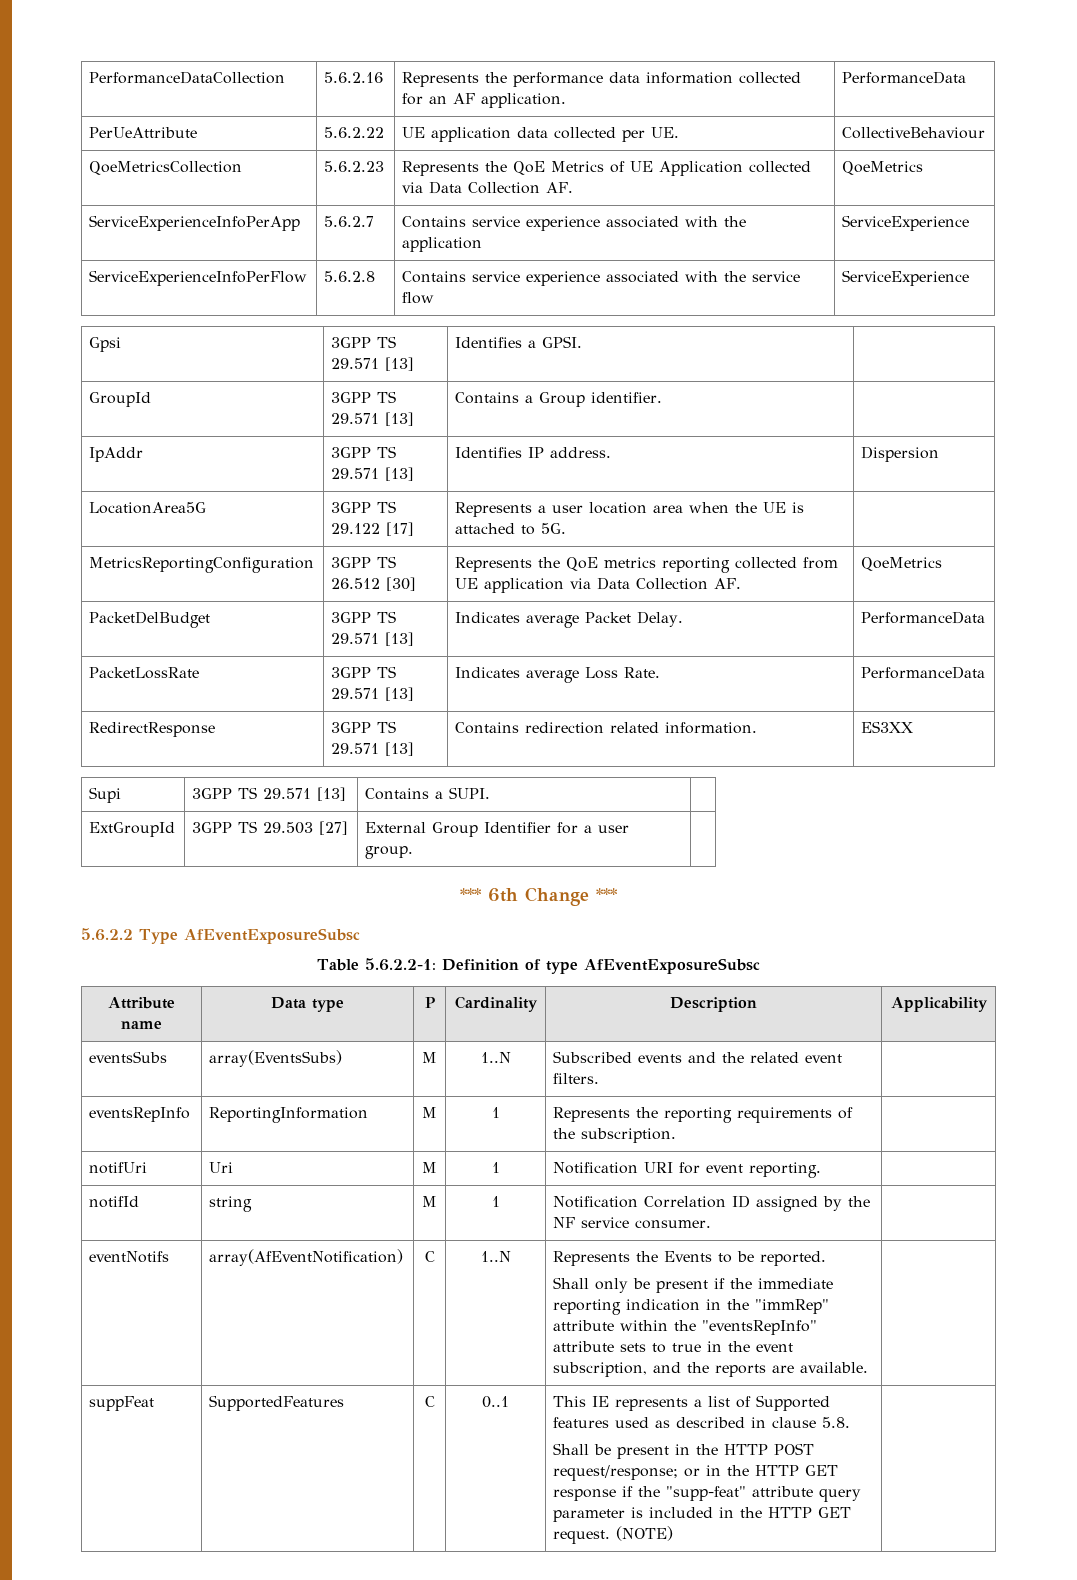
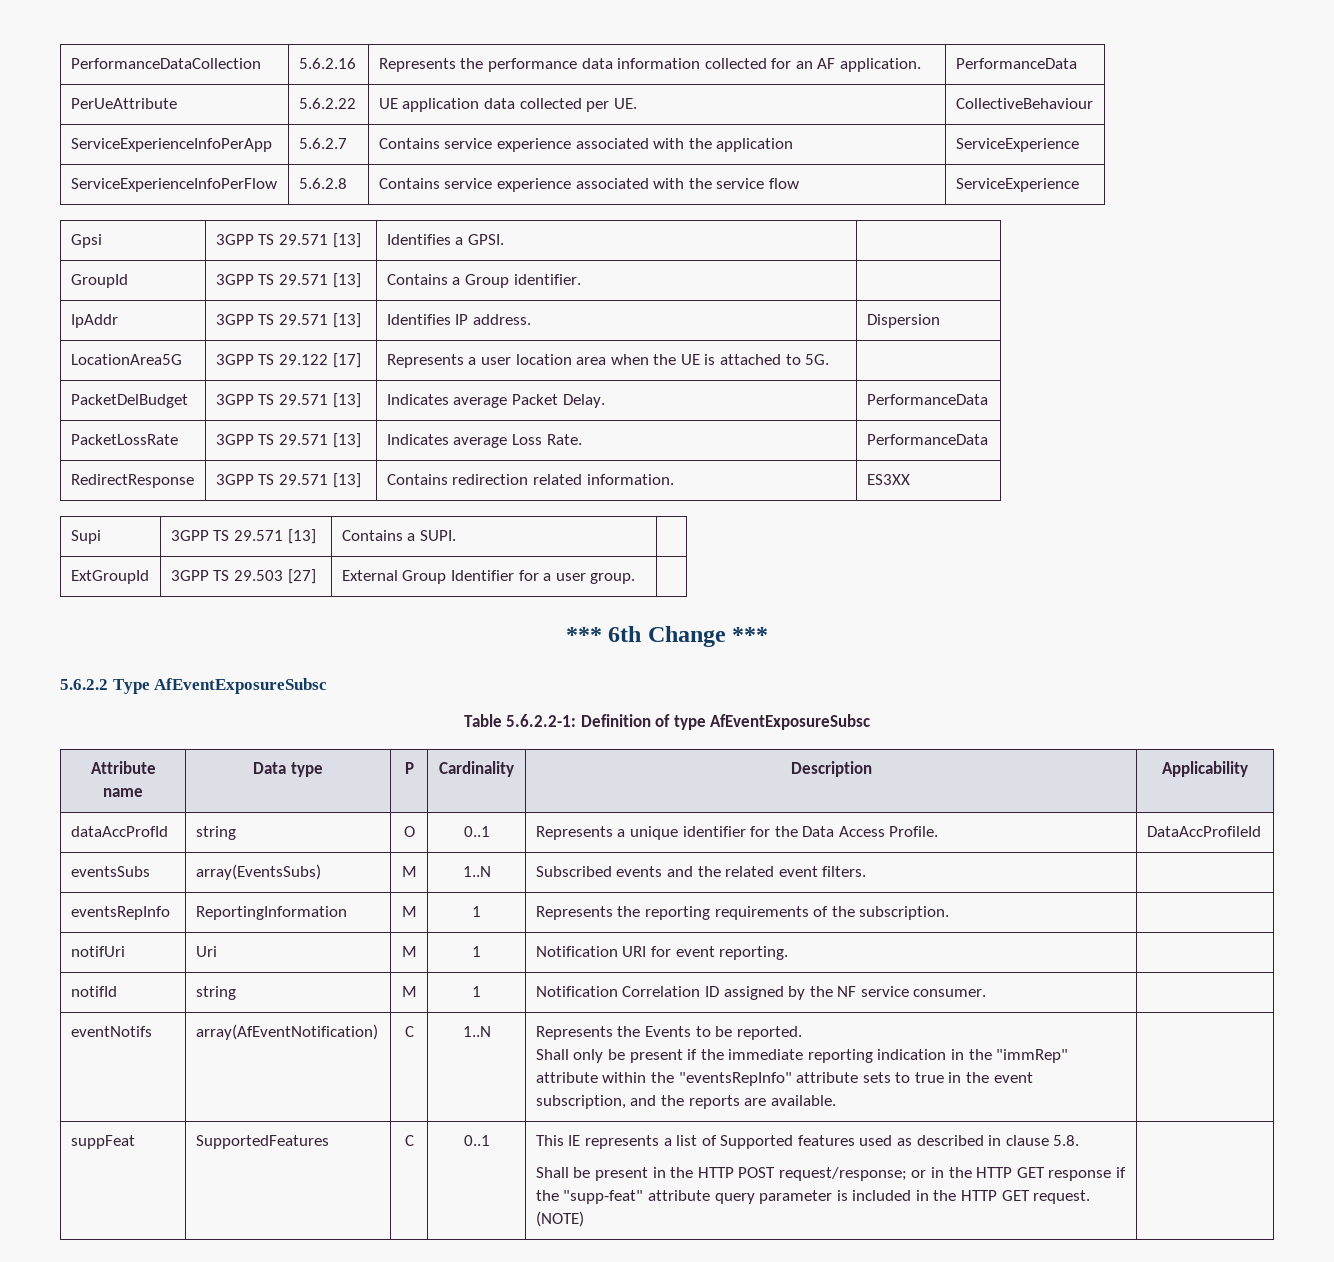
- QoeMetricsCollection | 5.6.2.23 | Represents the QoE Metrics of UE Application collected via Data Collection AF. | QoeMetrics
- MetricsReportingConfiguration | 3GPP TS 26.512 [30] | Represents the QoE metrics reporting collected from UE application via Data Collection AF. | QoeMetrics
+ dataAccProfId | string | O | 0..1 | Represents a unique identifier for the Data Access Profile. | DataAccProfileId

